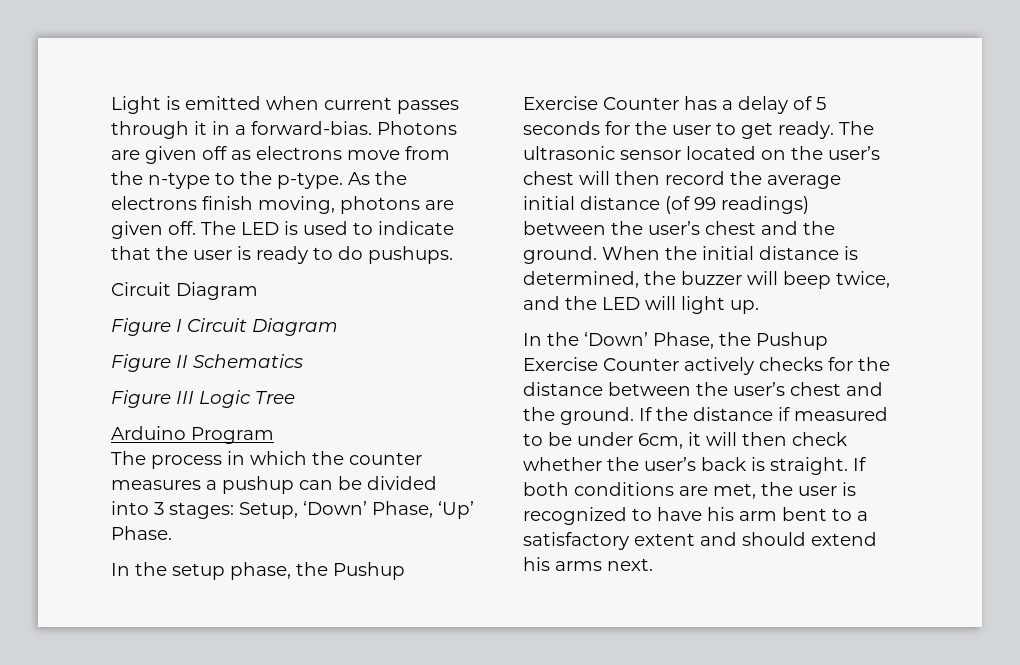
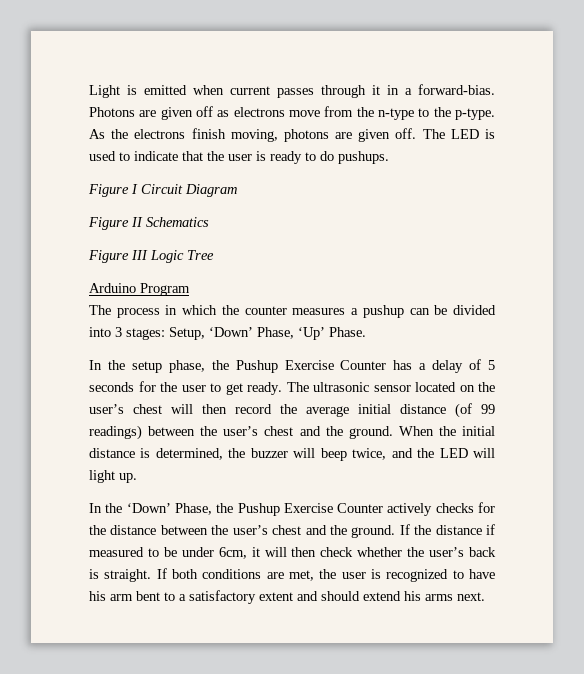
  The LED is used to indicate that the user is ready to do pushups.
- Circuit Diagram

